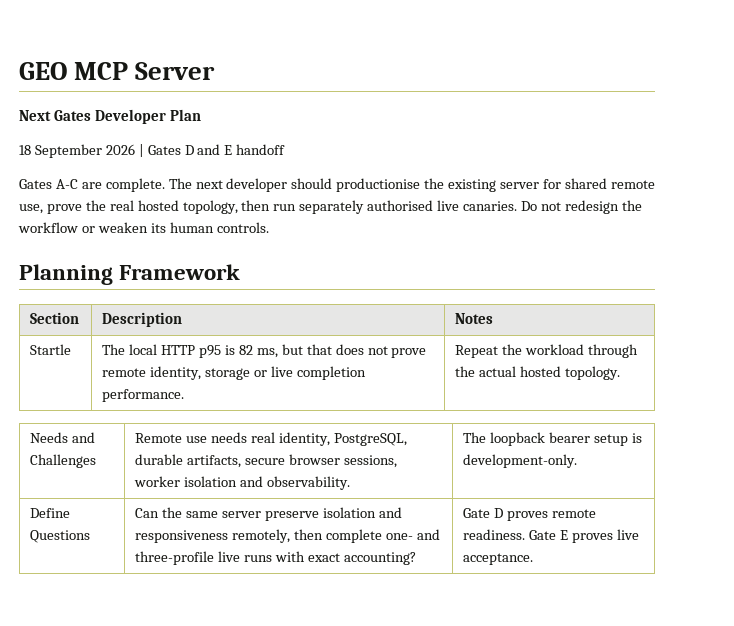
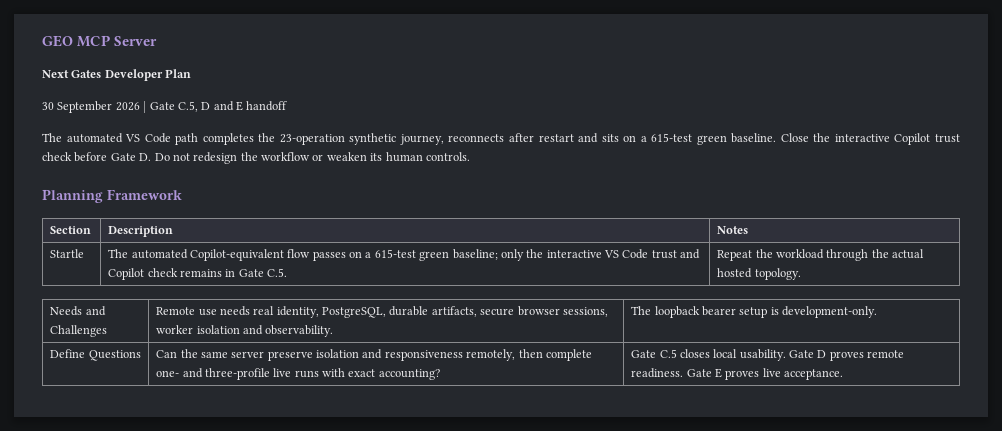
- 18 September 2026 | Gates D and E handoff
+ 30 September 2026 | Gate C.5, D and E handoff
- Gates A-C are complete. The next developer should productionise the existing server for shared remote use, prove the real hosted topology, then run separately authorised live canaries. Do not redesign the workflow or weaken its human controls.
+ The automated VS Code path completes the 23-operation synthetic journey, reconnects after restart and sits on a 615-test green baseline. Close the interactive Copilot trust check before Gate D. Do not redesign the workflow or weaken its human controls.
- Startle | The local HTTP p95 is 82 ms, but that does not prove remote identity, storage or live completion performance. | Repeat the workload through the actual hosted topology.
+ Startle | The automated Copilot-equivalent flow passes on a 615-test green baseline; only the interactive VS Code trust and Copilot check remains in Gate C.5. | Repeat the workload through the actual hosted topology.
- Define Questions | Can the same server preserve isolation and responsiveness remotely, then complete one- and three-profile live runs with exact accounting? | Gate D proves remote readiness. Gate E proves live acceptance.
+ Define Questions | Can the same server preserve isolation and responsiveness remotely, then complete one- and three-profile live runs with exact accounting? | Gate C.5 closes local usability. Gate D proves remote readiness. Gate E proves live acceptance.

